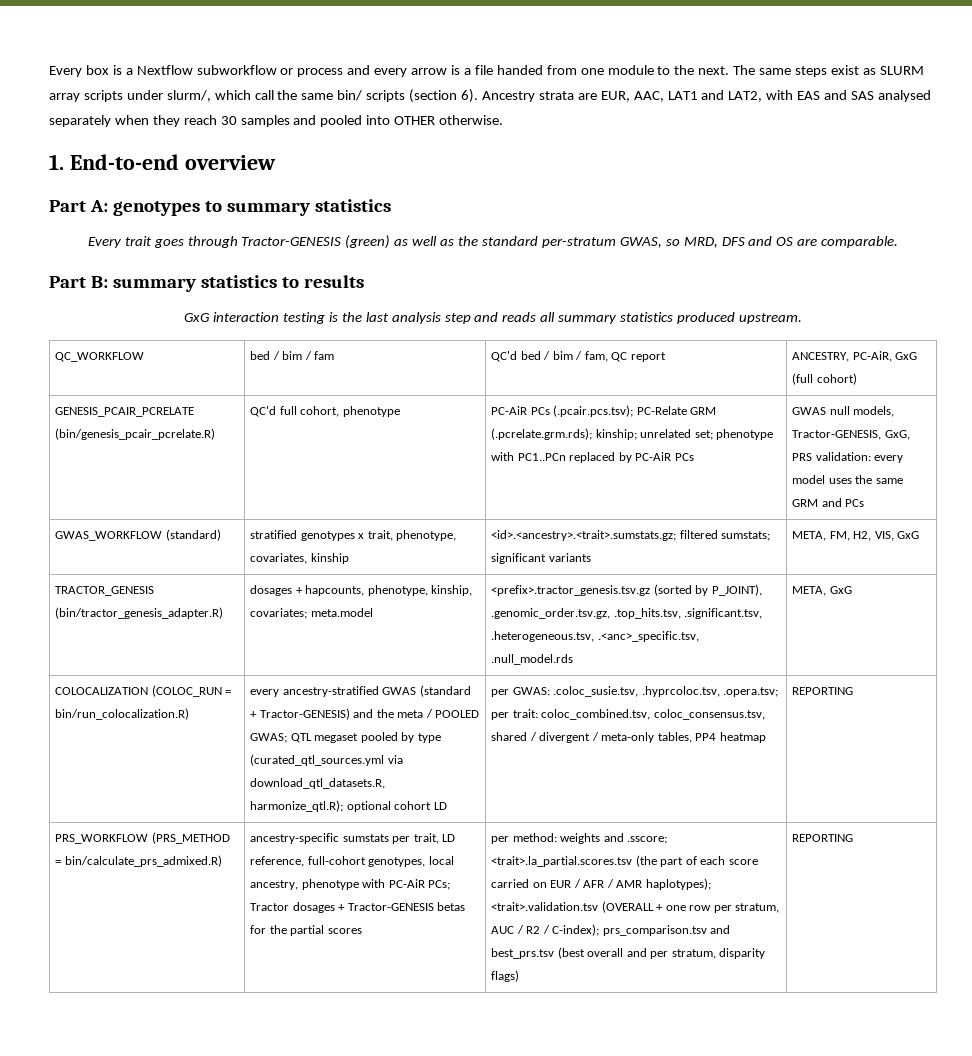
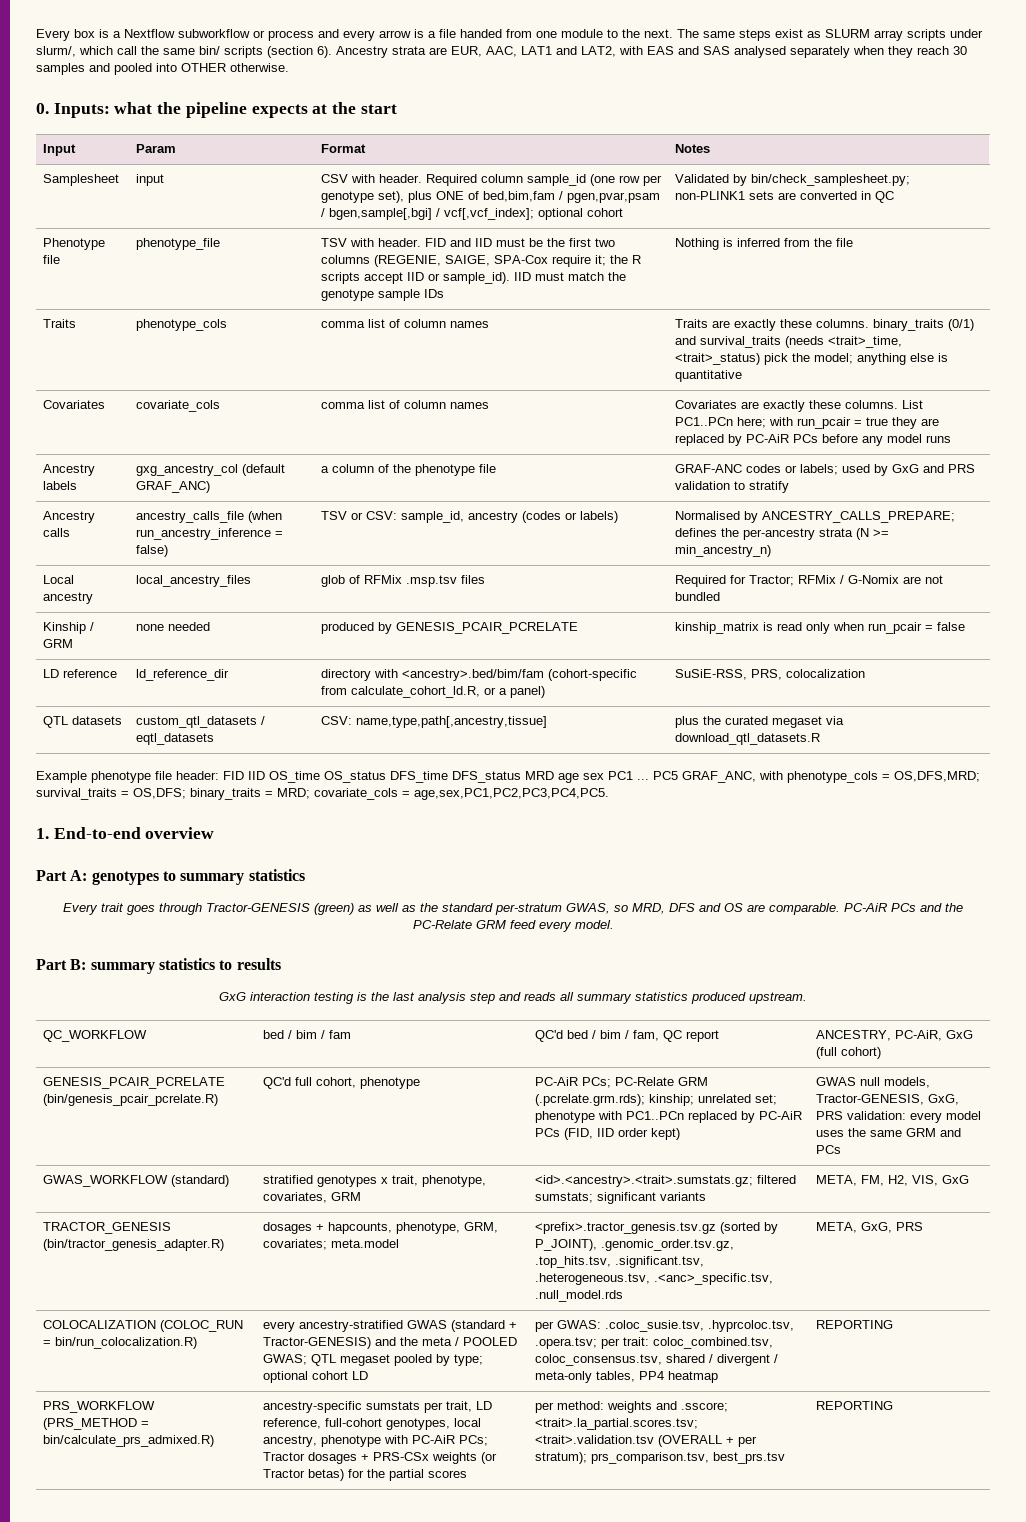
+ 0. Inputs: what the pipeline expects at the start
+ Input | Param | Format | Notes
+ Samplesheet | input | CSV with header. Required column sample_id (one row per genotype set), plus ONE of bed,bim,fam / pgen,pvar,psam / bgen,sample[,bgi] / vcf[,vcf_index]; optional cohort | Validated by bin/check_samplesheet.py; non-PLINK1 sets are converted in QC
+ Phenotype file | phenotype_file | TSV with header. FID and IID must be the first two columns (REGENIE, SAIGE, SPA-Cox require it; the R scripts accept IID or sample_id). IID must match the genotype sample IDs | Nothing is inferred from the file
+ Traits | phenotype_cols | comma list of column names | Traits are exactly these columns. binary_traits (0/1) and survival_traits (needs <trait>_time, <trait>_status) pick the model; anything else is quantitative
+ Covariates | covariate_cols | comma list of column names | Covariates are exactly these columns. List PC1..PCn here; with run_pcair = true they are replaced by PC-AiR PCs before any model runs
+ Ancestry labels | gxg_ancestry_col (default GRAF_ANC) | a column of the phenotype file | GRAF-ANC codes or labels; used by GxG and PRS validation to stratify
+ Ancestry calls | ancestry_calls_file (when run_ancestry_inference = false) | TSV or CSV: sample_id, ancestry (codes or labels) | Normalised by ANCESTRY_CALLS_PREPARE; defines the per-ancestry strata (N >= min_ancestry_n)
+ Local ancestry | local_ancestry_files | glob of RFMix .msp.tsv files | Required for Tractor; RFMix / G-Nomix are not bundled
+ Kinship / GRM | none needed | produced by GENESIS_PCAIR_PCRELATE | kinship_matrix is read only when run_pcair = false
+ LD reference | ld_reference_dir | directory with <ancestry>.bed/bim/fam (cohort-specific from calculate_cohort_ld.R, or a panel) | SuSiE-RSS, PRS, colocalization
+ QTL datasets | custom_qtl_datasets / eqtl_datasets | CSV: name,type,path[,ancestry,tissue] | plus the curated megaset via download_qtl_datasets.R
+ Example phenotype file header: FID IID OS_time OS_status DFS_time DFS_status MRD age sex PC1 ... PC5 GRAF_ANC, with phenotype_cols = OS,DFS,MRD; survival_traits = OS,DFS; binary_traits = MRD; covariate_cols = age,sex,PC1,PC2,PC3,PC4,PC5.
+ PC-AiR PCs and the PC-Relate GRM feed every model.
- GENESIS_PCAIR_PCRELATE (bin/genesis_pcair_pcrelate.R) | QC'd full cohort, phenotype | PC-AiR PCs (.pcair.pcs.tsv); PC-Relate GRM (.pcrelate.grm.rds); kinship; unrelated set; phenotype with PC1..PCn replaced by PC-AiR PCs | GWAS null models, Tractor-GENESIS, GxG, PRS validation: every model uses the same GRM and PCs
+ GENESIS_PCAIR_PCRELATE (bin/genesis_pcair_pcrelate.R) | QC'd full cohort, phenotype | PC-AiR PCs; PC-Relate GRM (.pcrelate.grm.rds); kinship; unrelated set; phenotype with PC1..PCn replaced by PC-AiR PCs (FID, IID order kept) | GWAS null models, Tractor-GENESIS, GxG, PRS validation: every model uses the same GRM and PCs
- GWAS_WORKFLOW (standard) | stratified genotypes x trait, phenotype, covariates, kinship | <id>.<ancestry>.<trait>.sumstats.gz; filtered sumstats; significant variants | META, FM, H2, VIS, GxG
+ GWAS_WORKFLOW (standard) | stratified genotypes x trait, phenotype, covariates, GRM | <id>.<ancestry>.<trait>.sumstats.gz; filtered sumstats; significant variants | META, FM, H2, VIS, GxG
- TRACTOR_GENESIS (bin/tractor_genesis_adapter.R) | dosages + hapcounts, phenotype, kinship, covariates; meta.model | <prefix>.tractor_genesis.tsv.gz (sorted by P_JOINT), .genomic_order.tsv.gz, .top_hits.tsv, .significant.tsv, .heterogeneous.tsv, .<anc>_specific.tsv, .null_model.rds | META, GxG
+ TRACTOR_GENESIS (bin/tractor_genesis_adapter.R) | dosages + hapcounts, phenotype, GRM, covariates; meta.model | <prefix>.tractor_genesis.tsv.gz (sorted by P_JOINT), .genomic_order.tsv.gz, .top_hits.tsv, .significant.tsv, .heterogeneous.tsv, .<anc>_specific.tsv, .null_model.rds | META, GxG, PRS
- every ancestry-stratified GWAS (standard + Tractor-GENESIS) and the meta / POOLED GWAS; QTL megaset pooled by type (curated_qtl_sources.yml via download_qtl_datasets.R, harmonize_qtl.R); optional cohort LD
+ every ancestry-stratified GWAS (standard + Tractor-GENESIS) and the meta / POOLED GWAS; QTL megaset pooled by type; optional cohort LD
- ancestry-specific sumstats per trait, LD reference, full-cohort genotypes, local ancestry, phenotype with PC-AiR PCs; Tractor dosages + Tractor-GENESIS betas for the partial scores
+ ancestry-specific sumstats per trait, LD reference, full-cohort genotypes, local ancestry, phenotype with PC-AiR PCs; Tractor dosages + PRS-CSx weights (or Tractor betas) for the partial scores
- per method: weights and .sscore; <trait>.la_partial.scores.tsv (the part of each score carried on EUR / AFR / AMR haplotypes); <trait>.validation.tsv (OVERALL + one row per stratum, AUC / R2 / C-index); prs_comparison.tsv and best_prs.tsv (best overall and per stratum, disparity flags)
+ per method: weights and .sscore; <trait>.la_partial.scores.tsv; <trait>.validation.tsv (OVERALL + per stratum); prs_comparison.tsv, best_prs.tsv

